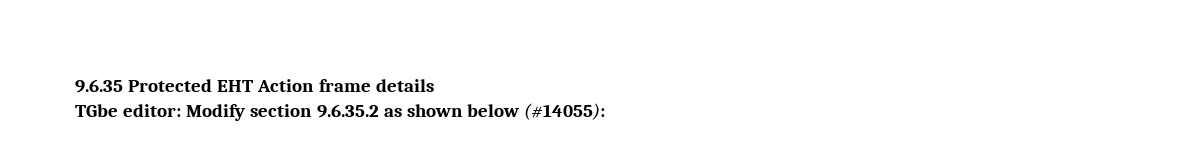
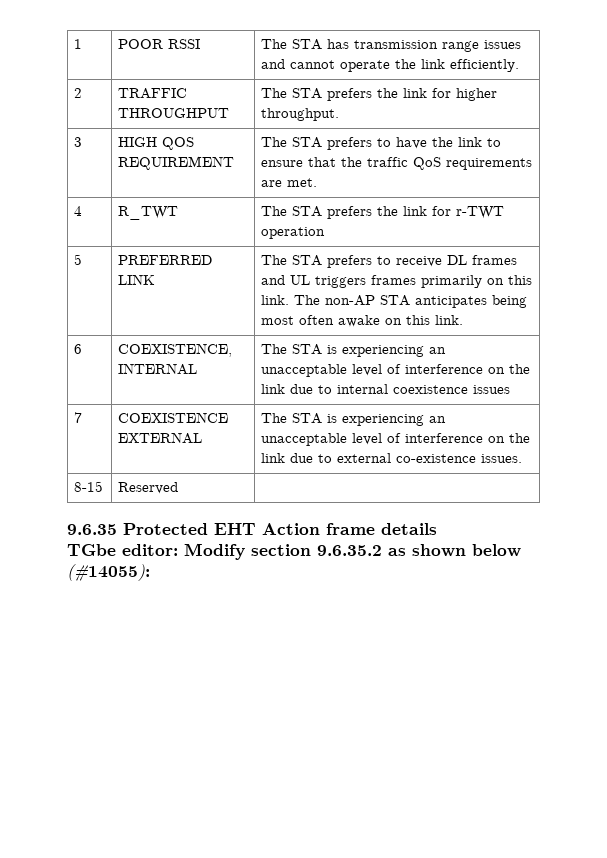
+ 1 | POOR RSSI | The STA has transmission range issues and cannot operate the link efficiently.
+ 2 | TRAFFIC THROUGHPUT | The STA prefers the link for higher throughput.
+ 3 | HIGH QOS REQUIREMENT | The STA prefers to have the link to ensure that the traffic QoS requirements are met.
+ 4 | R_TWT | The STA prefers the link for r-TWT operation
+ 5 | PREFERRED LINK | The STA prefers to receive DL frames and UL triggers frames primarily on this link. The non-AP STA anticipates being most often awake on this link.
+ 6 | COEXISTENCE, INTERNAL | The STA is experiencing an unacceptable level of interference on the link due to internal coexistence issues
+ 7 | COEXISTENCE EXTERNAL | The STA is experiencing an unacceptable level of interference on the link due to external co-existence issues.
+ 8-15 | Reserved |

